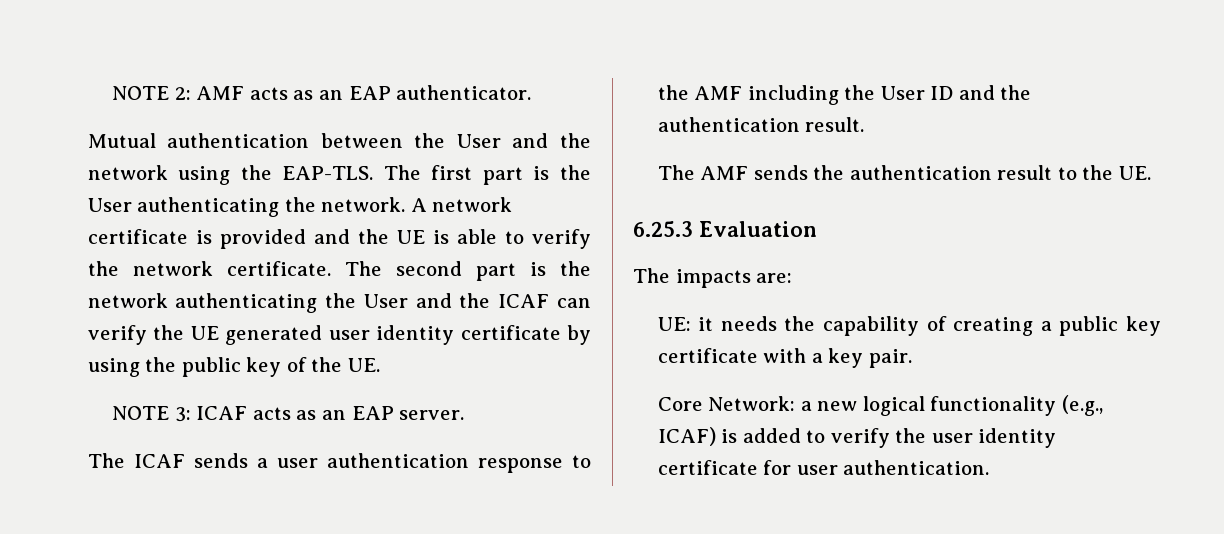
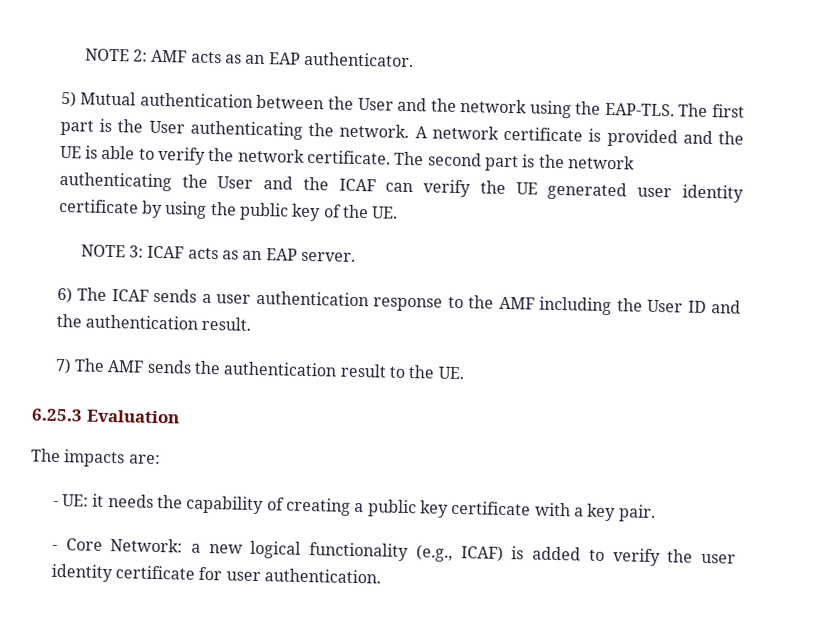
- Mutual authentication between the User and the network using the EAP-TLS.
+ 5) Mutual authentication between the User and the network using the EAP-TLS.
- The ICAF sends a user authentication response to the AMF including the User ID and the authentication result.
+ 6) The ICAF sends a user authentication response to the AMF including the User ID and the authentication result.
- The AMF sends the authentication result to the UE.
+ 7) The AMF sends the authentication result to the UE.
- UE: it needs the capability of creating a public key certificate with a key pair.
+ - UE: it needs the capability of creating a public key certificate with a key pair.
- Core Network: a new logical functionality (e.g., ICAF) is added to verify the user identity certificate for user authentication.
+ - Core Network: a new logical functionality (e.g., ICAF) is added to verify the user identity certificate for user authentication.

